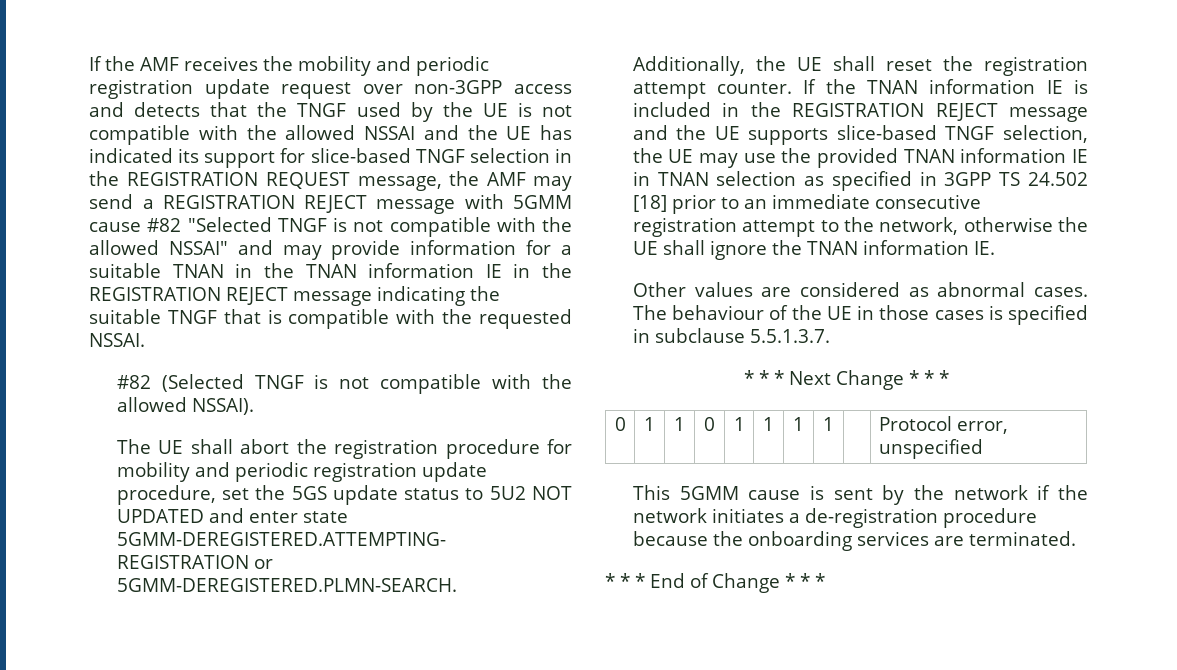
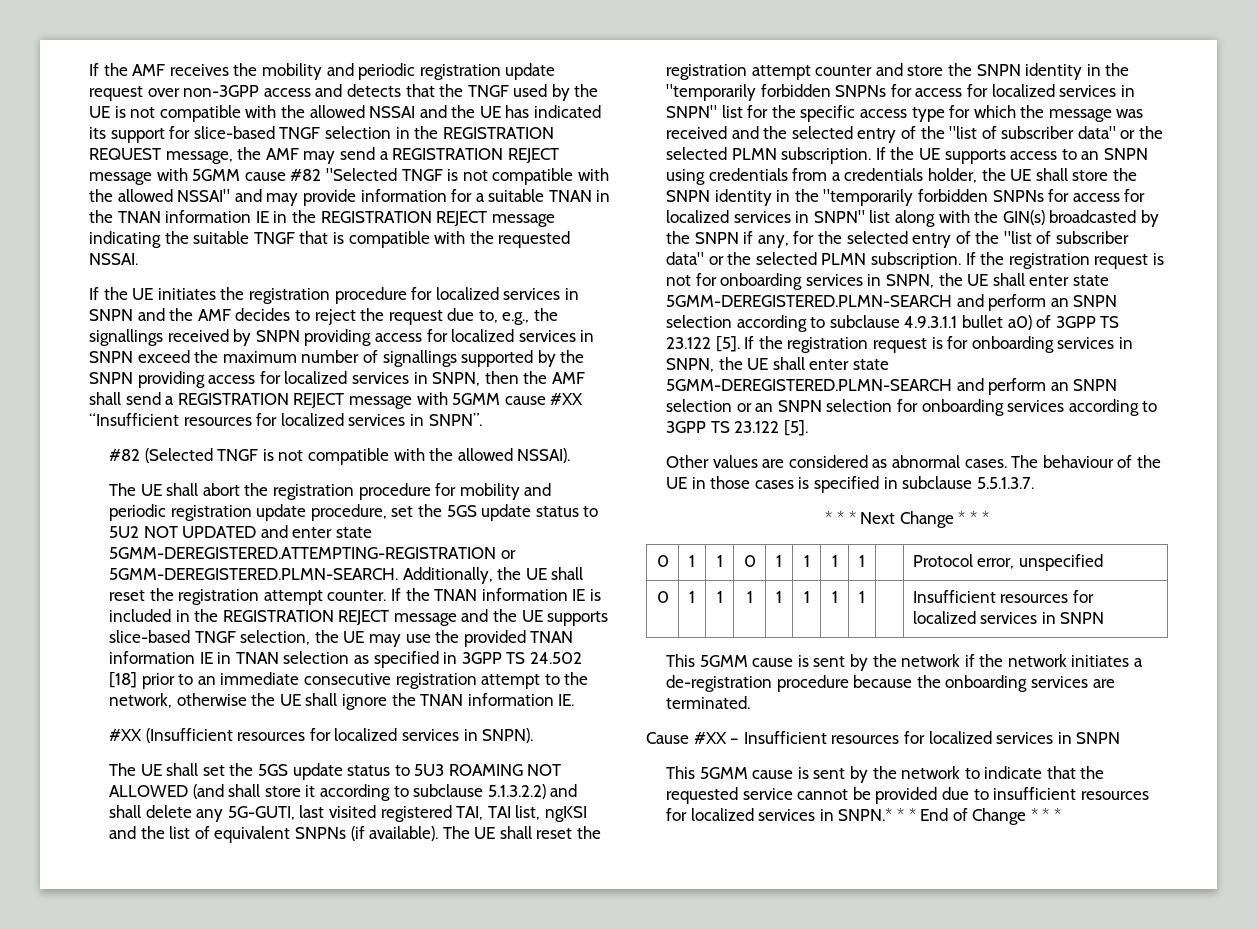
+ If the UE initiates the registration procedure for localized services in SNPN and the AMF decides to reject the request due to, e.g., the signallings received by SNPN providing access for localized services in SNPN exceed the maximum number of signallings supported by the SNPN providing access for localized services in SNPN, then the AMF shall send a REGISTRATION REJECT message with 5GMM cause #XX “Insufficient resources for localized services in SNPN”.
+ #XX (Insufficient resources for localized services in SNPN).
+ The UE shall set the 5GS update status to 5U3 ROAMING NOT ALLOWED (and shall store it according to subclause 5.1.3.2.2) and shall delete any 5G-GUTI, last visited registered TAI, TAI list, ngKSI and the list of equivalent SNPNs (if available). The UE shall reset the registration attempt counter and store the SNPN identity in the "temporarily forbidden SNPNs for access for localized services in SNPN" list for the specific access type for which the message was received and the selected entry of the "list of subscriber data" or the selected PLMN subscription. If the UE supports access to an SNPN using credentials from a credentials holder, the UE shall store the SNPN identity in the "temporarily forbidden SNPNs for access for localized services in SNPN" list along with the GIN(s) broadcasted by the SNPN if any, for the selected entry of the "list of subscriber data" or the selected PLMN subscription. If the registration request is not for onboarding services in SNPN, the UE shall enter state 5GMM-DEREGISTERED.PLMN-SEARCH and perform an SNPN selection according to subclause 4.9.3.1.1 bullet a0) of 3GPP TS 23.122 [5]. If the registration request is for onboarding services in SNPN, the UE shall enter state 5GMM-DEREGISTERED.PLMN-SEARCH and perform an SNPN selection or an SNPN selection for onboarding services according to 3GPP TS 23.122 [5].
+ 0 | 1 | 1 | 1 | 1 | 1 | 1 | 1 | | Insufficient resources for localized services in SNPN
- * * * End of Change * * *
+ Cause #XX – Insufficient resources for localized services in SNPN
+ This 5GMM cause is sent by the network to indicate that the requested service cannot be provided due to insufficient resources for localized services in SNPN.* * * End of Change * * *

